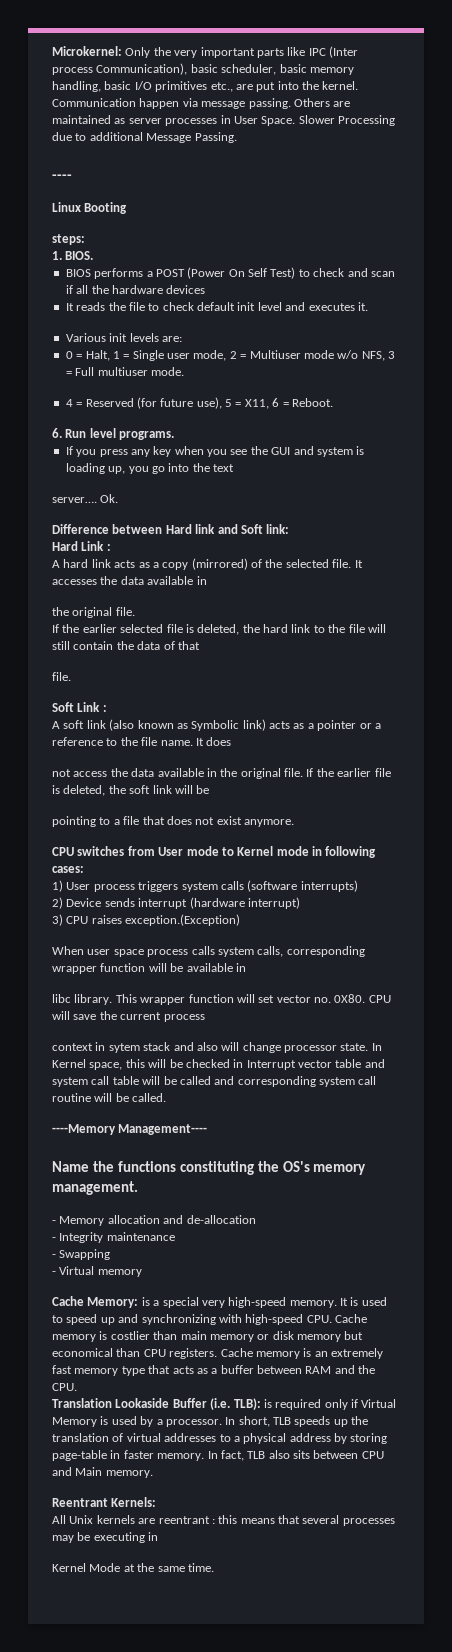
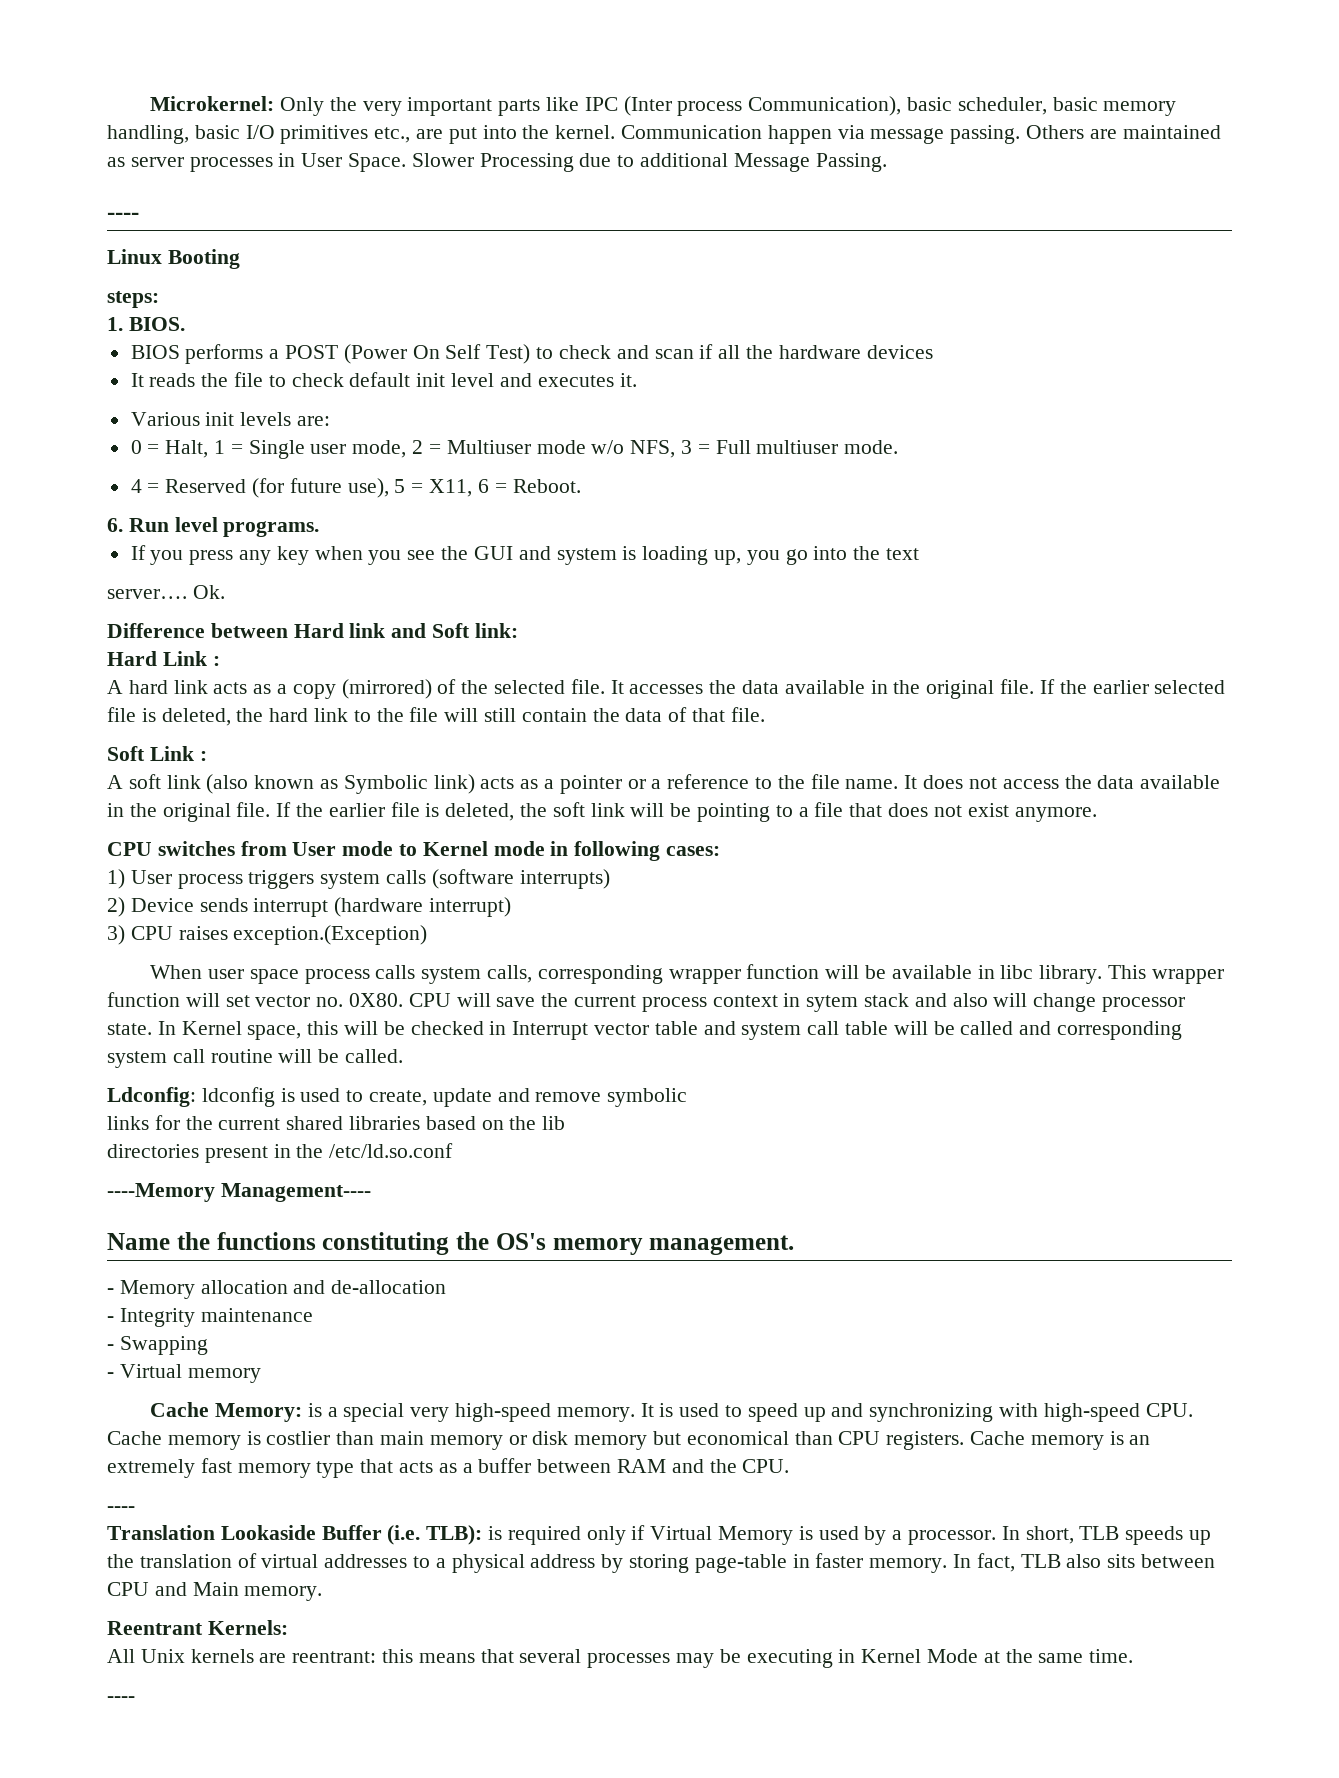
- It accesses the data available in
- the original file.
- If the earlier selected file is deleted, the hard link to the file will still contain the data of that
- file.
+ It accesses the data available in the original file. If the earlier selected file is deleted, the hard link to the file will still contain the data of that file.
- It does
- not access the data available in the original file.
+ It does not access the data available in the original file.
- If the earlier file is deleted, the soft link will be
- pointing to a file that does not exist anymore.
+ If the earlier file is deleted, the soft link will be pointing to a file that does not exist anymore.
- When user space process calls system calls, corresponding wrapper function will be available in
- libc library.
+ When user space process calls system calls, corresponding wrapper function will be available in libc library.
- CPU will save the current process
- context in sytem stack and also will change processor state.
+ CPU will save the current process context in sytem stack and also will change processor state.
+ Ldconfig: ldconfig is used to create, update and remove symbolic
+ links for the current shared libraries based on the lib
+ directories present in the /etc/ld.so.conf
  Cache memory is an extremely fast memory type that acts as a buffer between RAM and the CPU.
+ ----
- All Unix kernels are reentrant : this means that several processes may be executing in
- Kernel Mode at the same time.
+ All Unix kernels are reentrant: this means that several processes may be executing in Kernel Mode at the same time.
+ ----

